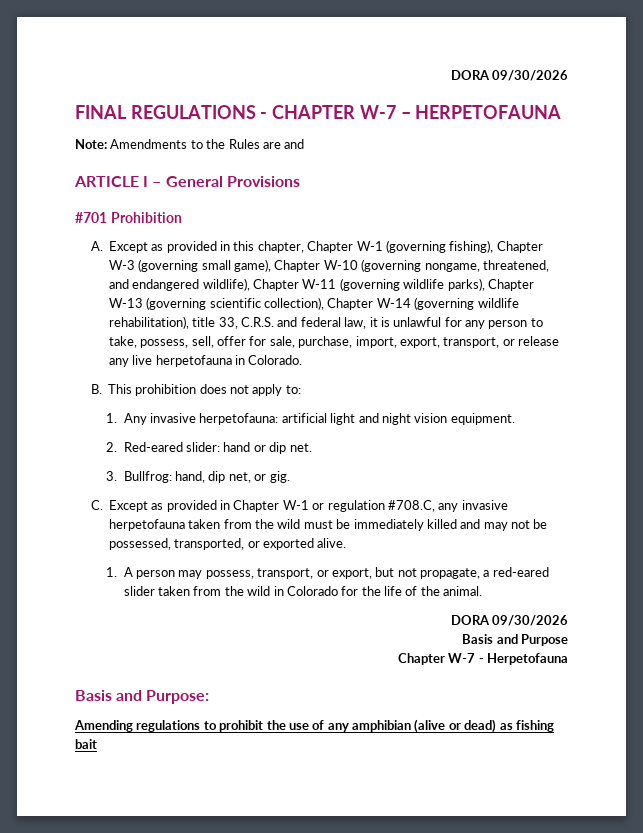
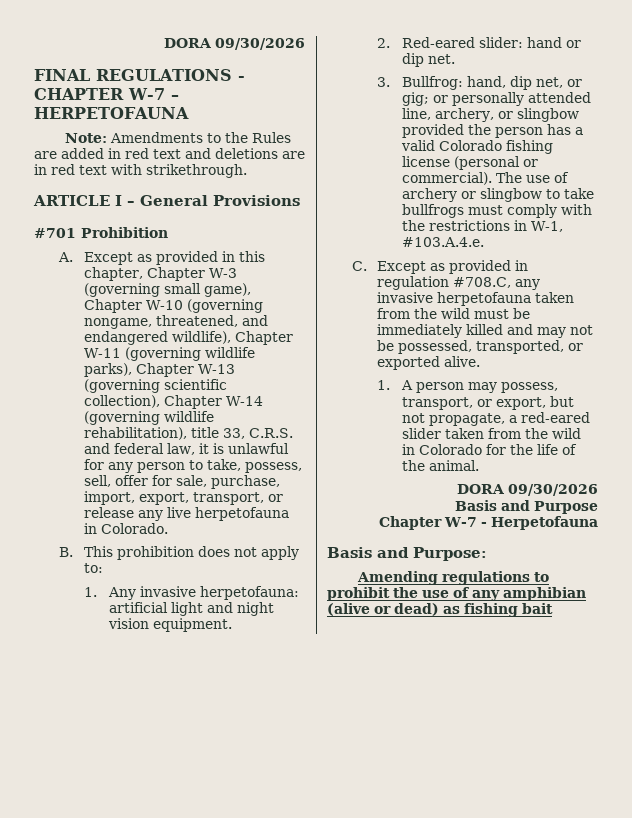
- Note: Amendments to the Rules are and
+ Note: Amendments to the Rules are added in red text and deletions are in red text with strikethrough.
- A. Except as provided in this chapter, Chapter W-1 (governing fishing), Chapter W-3 (governing small game), Chapter W-10 (governing nongame, threatened, and endangered wildlife), Chapter W-11 (governing wildlife parks), Chapter W-13 (governing scientific collection), Chapter W-14 (governing wildlife rehabilitation), title 33, C.R.S. and federal law, it is unlawful for any person to take, possess, sell, offer for sale, purchase, import, export, transport, or release any live herpetofauna in Colorado.
+ A. Except as provided in this chapter, Chapter W-3 (governing small game), Chapter W-10 (governing nongame, threatened, and endangered wildlife), Chapter W-11 (governing wildlife parks), Chapter W-13 (governing scientific collection), Chapter W-14 (governing wildlife rehabilitation), title 33, C.R.S. and federal law, it is unlawful for any person to take, possess, sell, offer for sale, purchase, import, export, transport, or release any live herpetofauna in Colorado.
- 3. Bullfrog: hand, dip net, or gig.
+ 3. Bullfrog: hand, dip net, or gig; or personally attended line, archery, or slingbow provided the person has a valid Colorado fishing license (personal or commercial). The use of archery or slingbow to take bullfrogs must comply with the restrictions in W-1, #103.A.4.e.
- C. Except as provided in Chapter W-1 or regulation #708.C, any invasive herpetofauna taken from the wild must be immediately killed and may not be possessed, transported, or exported alive.
+ C. Except as provided in regulation #708.C, any invasive herpetofauna taken from the wild must be immediately killed and may not be possessed, transported, or exported alive.

